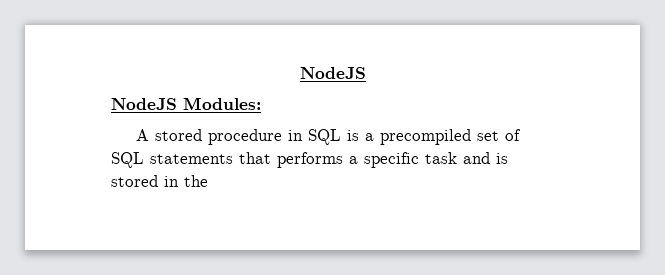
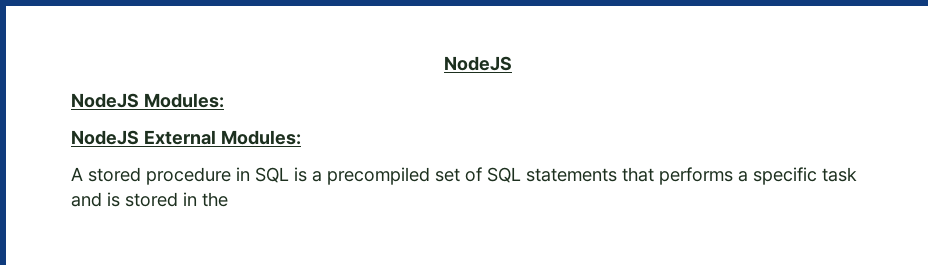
+ NodeJS External Modules:

